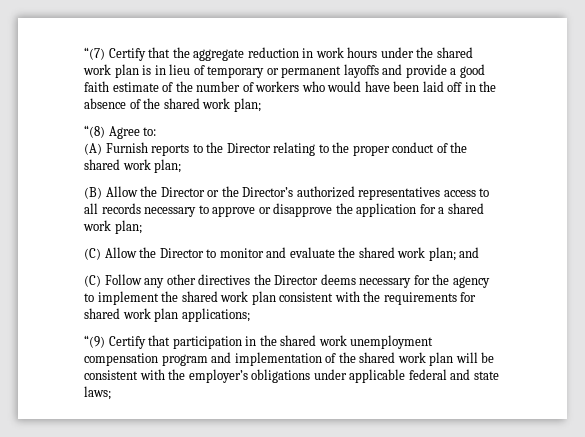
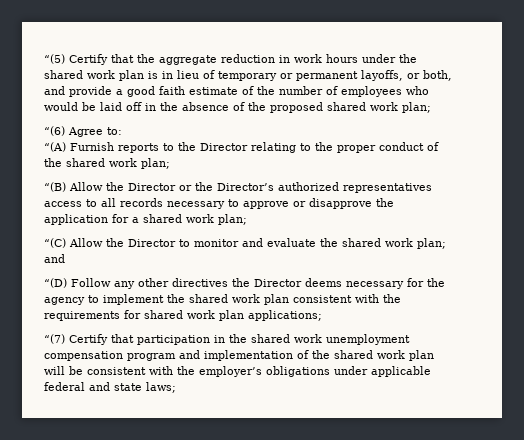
- “(7) Certify that the aggregate reduction in work hours under the shared work plan is in lieu of temporary or permanent layoffs and provide a good faith estimate of the number of workers who would have been laid off in the absence of the shared work plan;
- “(8) Agree to:
+ “(5) Certify that the aggregate reduction in work hours under the shared work plan is in lieu of temporary or permanent layoffs, or both, and provide a good faith estimate of the number of employees who would be laid off in the absence of the proposed shared work plan;
+ “(6) Agree to:
- (A) Furnish reports to the Director relating to the proper conduct of the shared work plan;
+ “(A) Furnish reports to the Director relating to the proper conduct of the shared work plan;
- (B) Allow the Director or the Director’s authorized representatives access to all records necessary to approve or disapprove the application for a shared work plan;
+ “(B) Allow the Director or the Director’s authorized representatives access to all records necessary to approve or disapprove the application for a shared work plan;
- (C) Allow the Director to monitor and evaluate the shared work plan; and
+ “(C) Allow the Director to monitor and evaluate the shared work plan; and
- (C) Follow any other directives the Director deems necessary for the agency to implement the shared work plan consistent with the requirements for shared work plan applications;
+ “(D) Follow any other directives the Director deems necessary for the agency to implement the shared work plan consistent with the requirements for shared work plan applications;
- “(9) Certify that participation in the shared work unemployment compensation program and implementation of the shared work plan will be consistent with the employer’s obligations under applicable federal and state laws;
+ “(7) Certify that participation in the shared work unemployment compensation program and implementation of the shared work plan will be consistent with the employer’s obligations under applicable federal and state laws;

